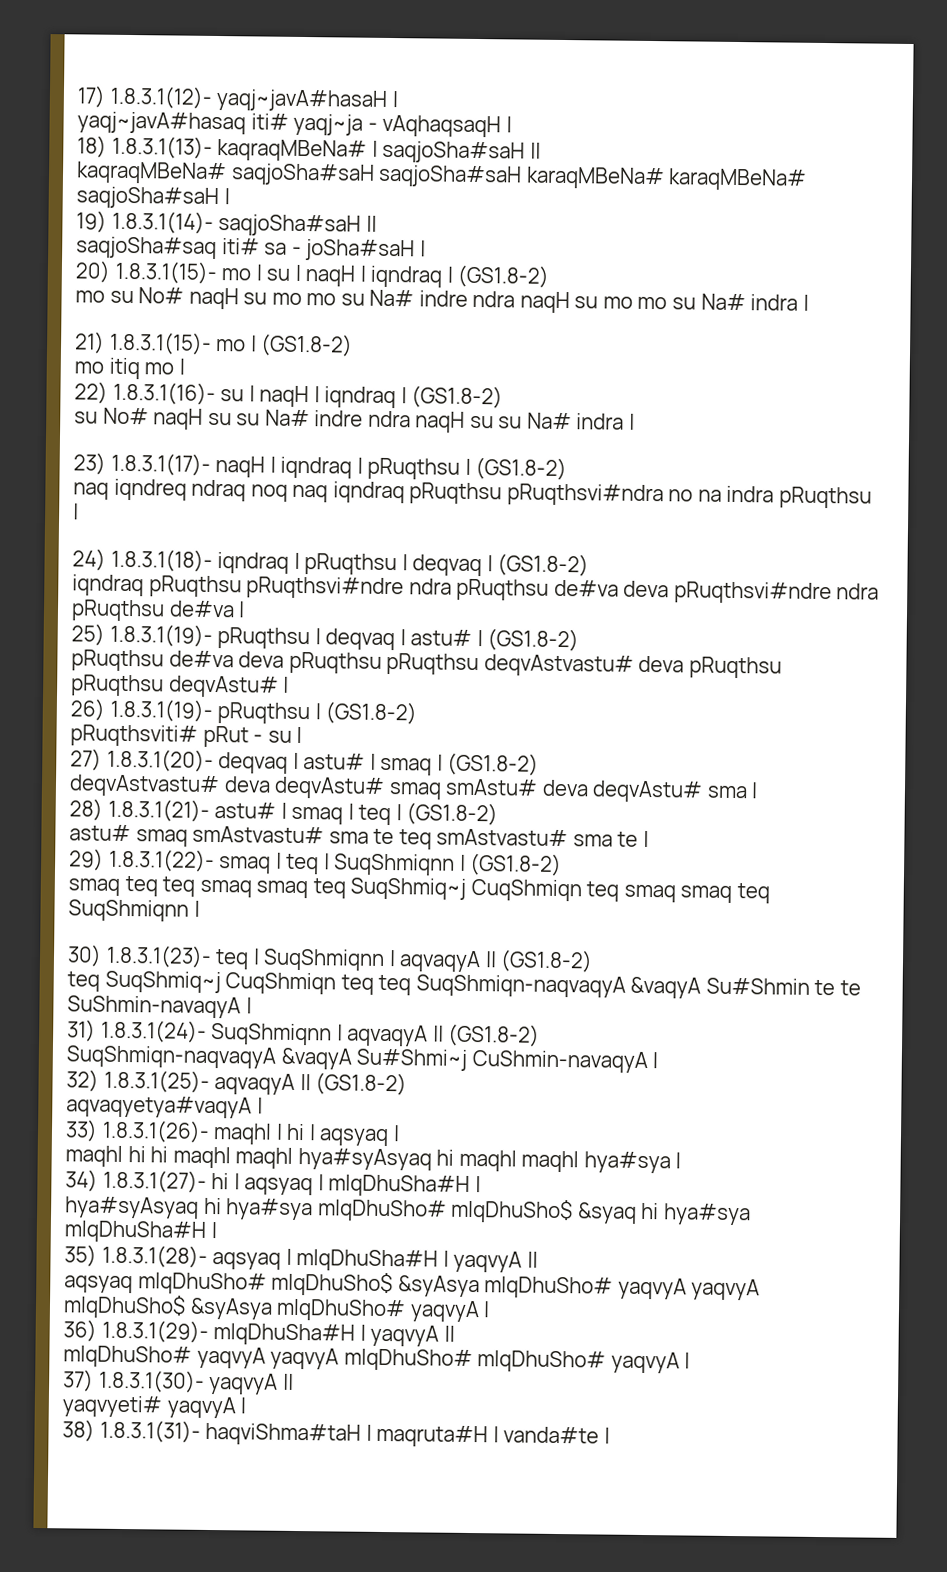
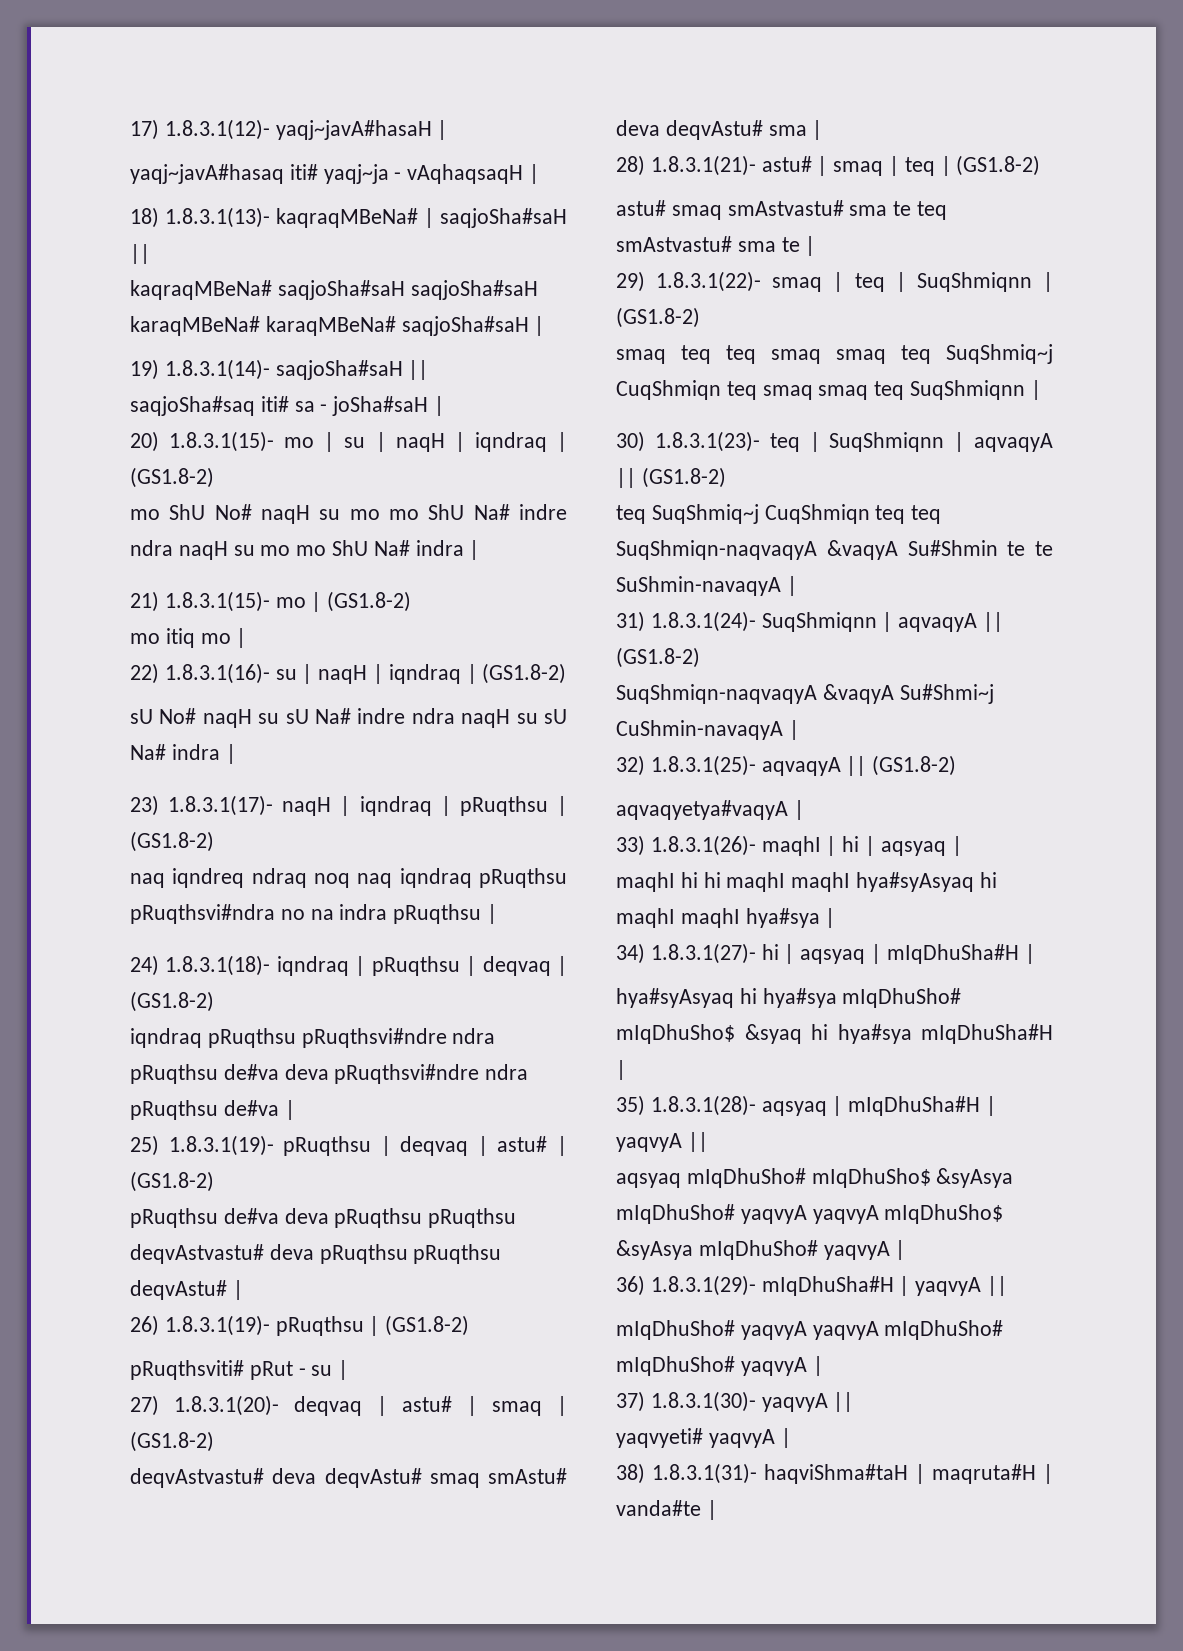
- mo su No# naqH su mo mo su Na# indre ndra naqH su mo mo su Na# indra |
+ mo ShU No# naqH su mo mo ShU Na# indre ndra naqH su mo mo ShU Na# indra |
- su No# naqH su su Na# indre ndra naqH su su Na# indra |
+ sU No# naqH su sU Na# indre ndra naqH su sU Na# indra |

